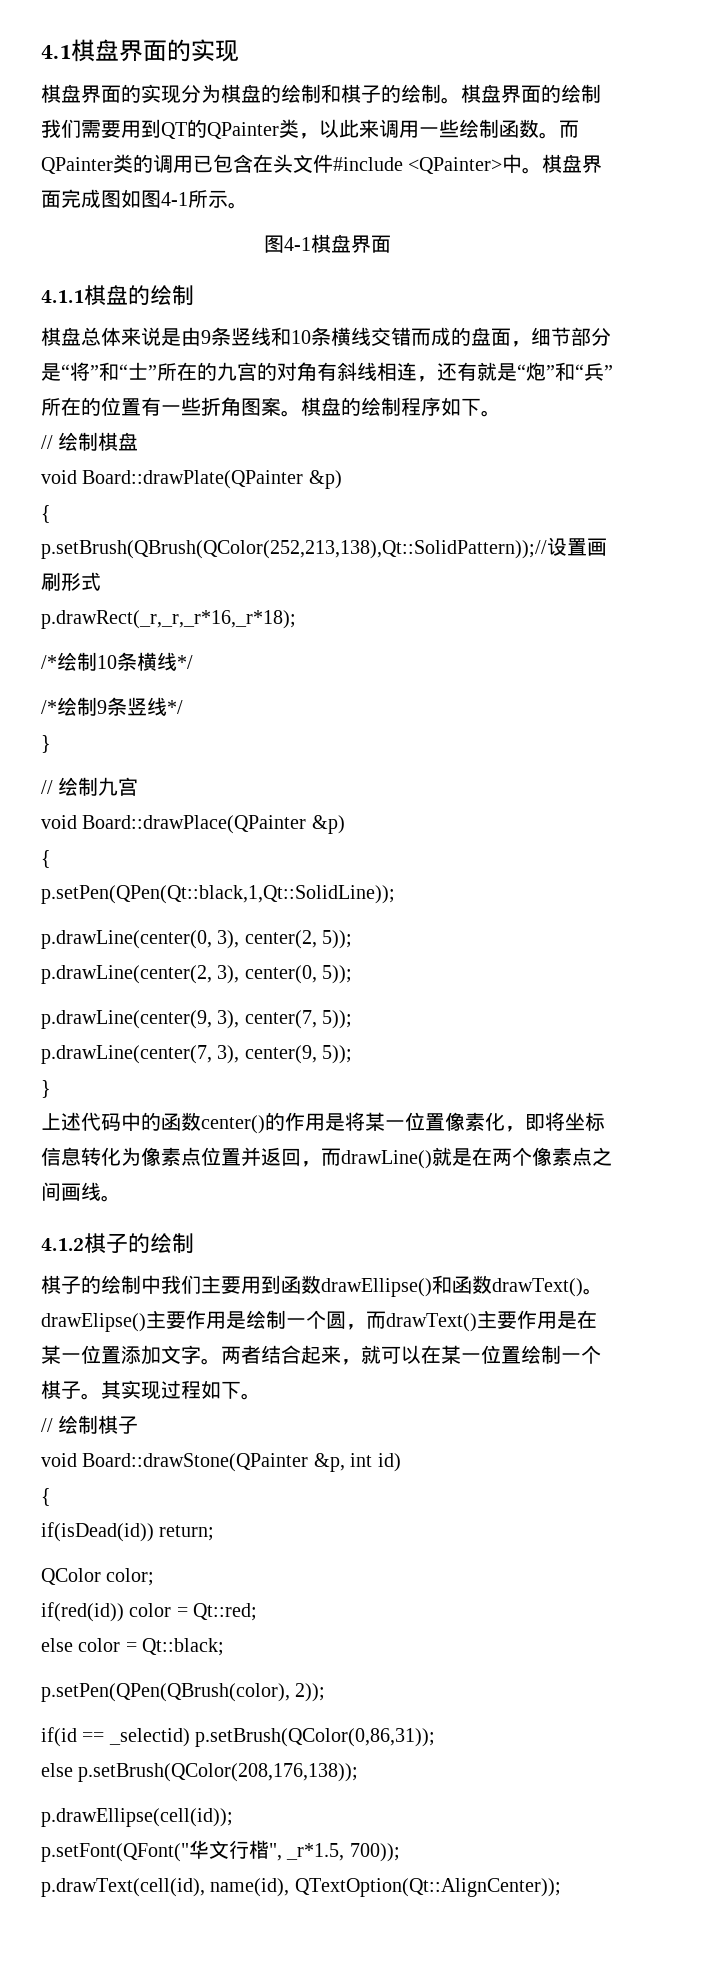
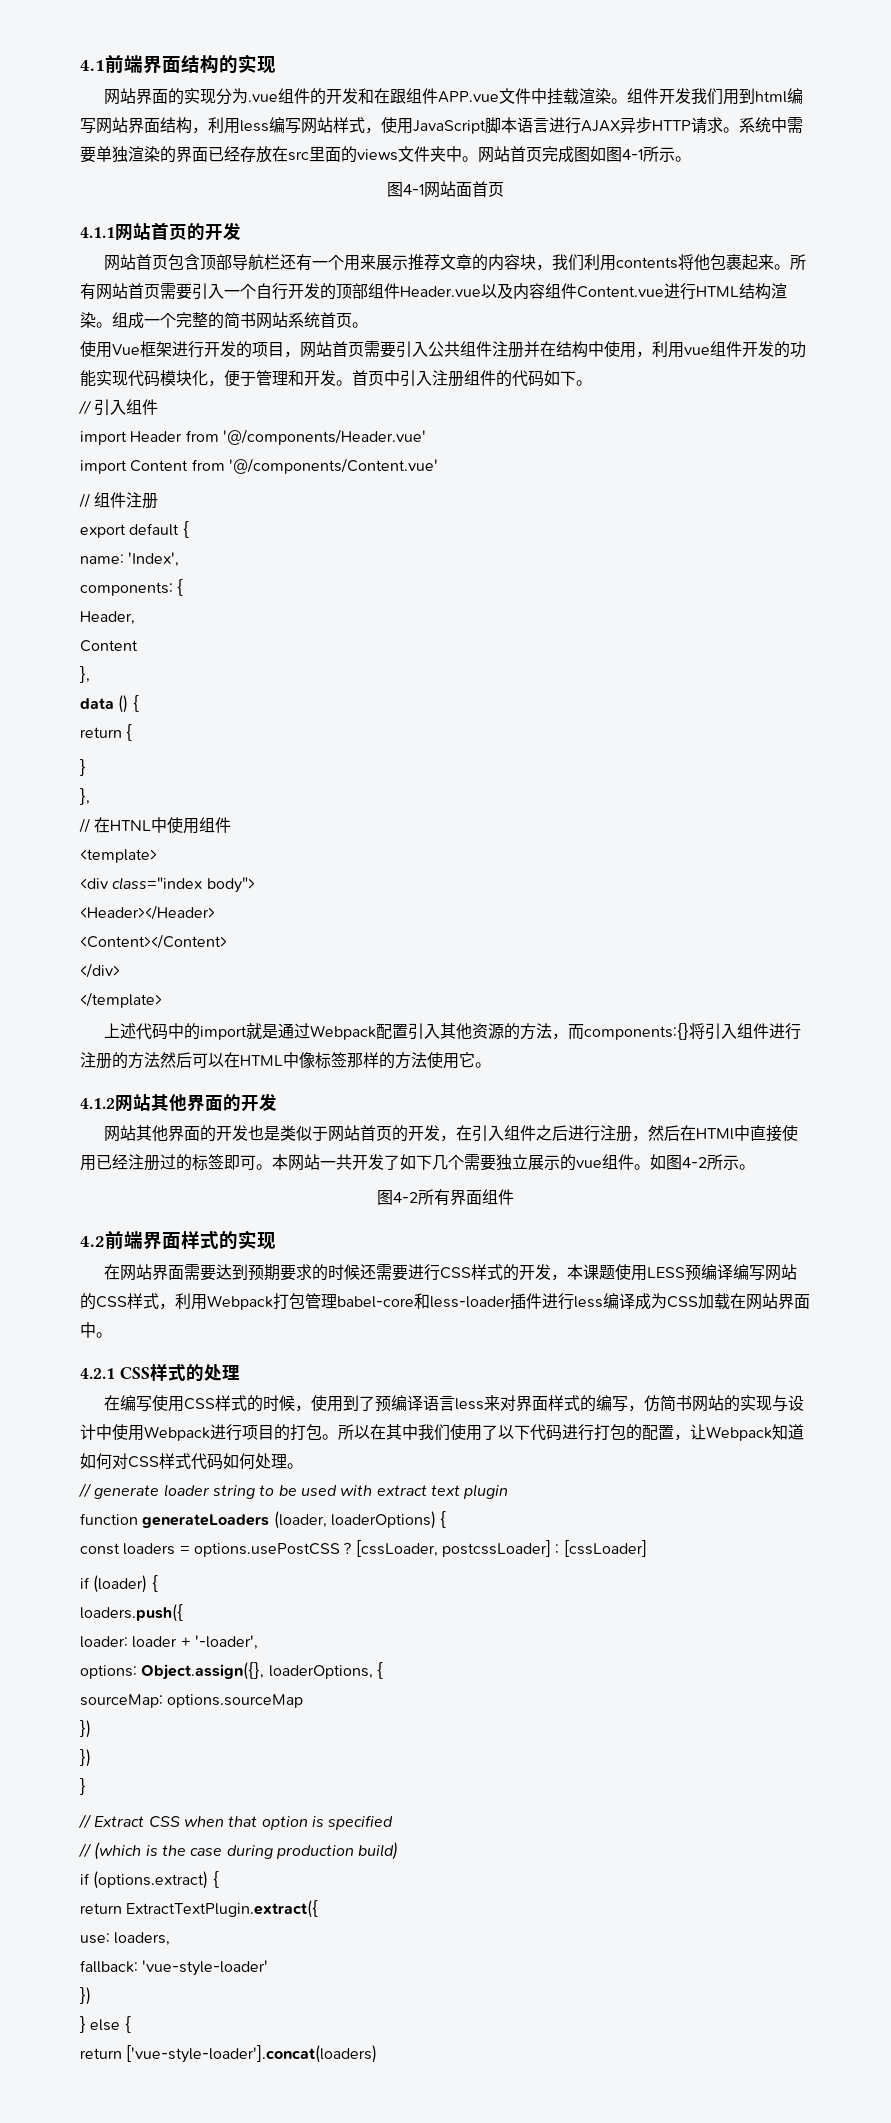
- 4.1棋盘界面的实现
- 棋盘界面的实现分为棋盘的绘制和棋子的绘制。棋盘界面的绘制我们需要用到QT的QPainter类，以此来调用一些绘制函数。而QPainter类的调用已包含在头文件#include <QPainter>中。棋盘界面完成图如图4-1所示。
+ 4.1前端界面结构的实现
+ 网站界面的实现分为.vue组件的开发和在跟组件APP.vue文件中挂载渲染。组件开发我们用到html编写网站界面结构，利用less编写网站样式，使用JavaScript脚本语言进行AJAX异步HTTP请求。系统中需要单独渲染的界面已经存放在src里面的views文件夹中。网站首页完成图如图4-1所示。
- 图4-1棋盘界面
+ 图4-1网站面首页
- 4.1.1棋盘的绘制
- 棋盘总体来说是由9条竖线和10条横线交错而成的盘面，细节部分是“将”和“士”所在的九宫的对角有斜线相连，还有就是“炮”和“兵”所在的位置有一些折角图案。棋盘的绘制程序如下。
- // 绘制棋盘
- void Board::drawPlate(QPainter &p)
- {
- p.setBrush(QBrush(QColor(252,213,138),Qt::SolidPattern));//设置画刷形式
- p.drawRect(_r,_r,_r*16,_r*18);
- /*绘制10条横线*/
- /*绘制9条竖线*/
+ 4.1.1网站首页的开发
+ 网站首页包含顶部导航栏还有一个用来展示推荐文章的内容块，我们利用contents将他包裹起来。所有网站首页需要引入一个自行开发的顶部组件Header.vue以及内容组件Content.vue进行HTML结构渲染。组成一个完整的简书网站系统首页。
+ 使用Vue框架进行开发的项目，网站首页需要引入公共组件注册并在结构中使用，利用vue组件开发的功能实现代码模块化，便于管理和开发。首页中引入注册组件的代码如下。
+ // 引入组件
+ import Header from '@/components/Header.vue'
+ import Content from '@/components/Content.vue'
+ // 组件注册
+ export default {
+ name: 'Index',
+ components: {
+ Header,
+ Content
+ },
+ data () {
+ return {
  }
- // 绘制九宫
- void Board::drawPlace(QPainter &p)
- {
- p.setPen(QPen(Qt::black,1,Qt::SolidLine));
- p.drawLine(center(0, 3), center(2, 5));
- p.drawLine(center(2, 3), center(0, 5));
- p.drawLine(center(9, 3), center(7, 5));
- p.drawLine(center(7, 3), center(9, 5));
+ },
+ // 在HTNL中使用组件
+ <template>
+ <div class="index body">
+ <Header></Header>
+ <Content></Content>
+ </div>
+ </template>
+ 上述代码中的import就是通过Webpack配置引入其他资源的方法，而components:{}将引入组件进行注册的方法然后可以在HTML中像标签那样的方法使用它。
+ 4.1.2网站其他界面的开发
+ 网站其他界面的开发也是类似于网站首页的开发，在引入组件之后进行注册，然后在HTMl中直接使用已经注册过的标签即可。本网站一共开发了如下几个需要独立展示的vue组件。如图4-2所示。
+ 图4-2所有界面组件
+ 4.2前端界面样式的实现
+ 在网站界面需要达到预期要求的时候还需要进行CSS样式的开发，本课题使用LESS预编译编写网站的CSS样式，利用Webpack打包管理babel-core和less-loader插件进行less编译成为CSS加载在网站界面中。
+ 4.2.1 CSS样式的处理
+ 在编写使用CSS样式的时候，使用到了预编译语言less来对界面样式的编写，仿简书网站的实现与设计中使用Webpack进行项目的打包。所以在其中我们使用了以下代码进行打包的配置，让Webpack知道如何对CSS样式代码如何处理。
+ // generate loader string to be used with extract text plugin
+ function generateLoaders (loader, loaderOptions) {
+ const loaders = options.usePostCSS ? [cssLoader, postcssLoader] : [cssLoader]
+ if (loader) {
+ loaders.push({
+ loader: loader + '-loader',
+ options: Object.assign({}, loaderOptions, {
+ sourceMap: options.sourceMap
+ })
+ })
  }
- 上述代码中的函数center()的作用是将某一位置像素化，即将坐标信息转化为像素点位置并返回，而drawLine()就是在两个像素点之间画线。
- 4.1.2棋子的绘制
- 棋子的绘制中我们主要用到函数drawEllipse()和函数drawText()。drawElipse()主要作用是绘制一个圆，而drawText()主要作用是在某一位置添加文字。两者结合起来，就可以在某一位置绘制一个棋子。其实现过程如下。
- // 绘制棋子
- void Board::drawStone(QPainter &p, int id)
- {
- if(isDead(id)) return;
- QColor color;
- if(red(id)) color = Qt::red;
- else color = Qt::black;
- p.setPen(QPen(QBrush(color), 2));
- if(id == _selectid) p.setBrush(QColor(0,86,31));
- else p.setBrush(QColor(208,176,138));
- p.drawEllipse(cell(id));
- p.setFont(QFont("华文行楷", _r*1.5, 700));
- p.drawText(cell(id), name(id), QTextOption(Qt::AlignCenter));
+ // Extract CSS when that option is specified
+ // (which is the case during production build)
+ if (options.extract) {
+ return ExtractTextPlugin.extract({
+ use: loaders,
+ fallback: 'vue-style-loader'
+ })
+ } else {
+ return ['vue-style-loader'].concat(loaders)

